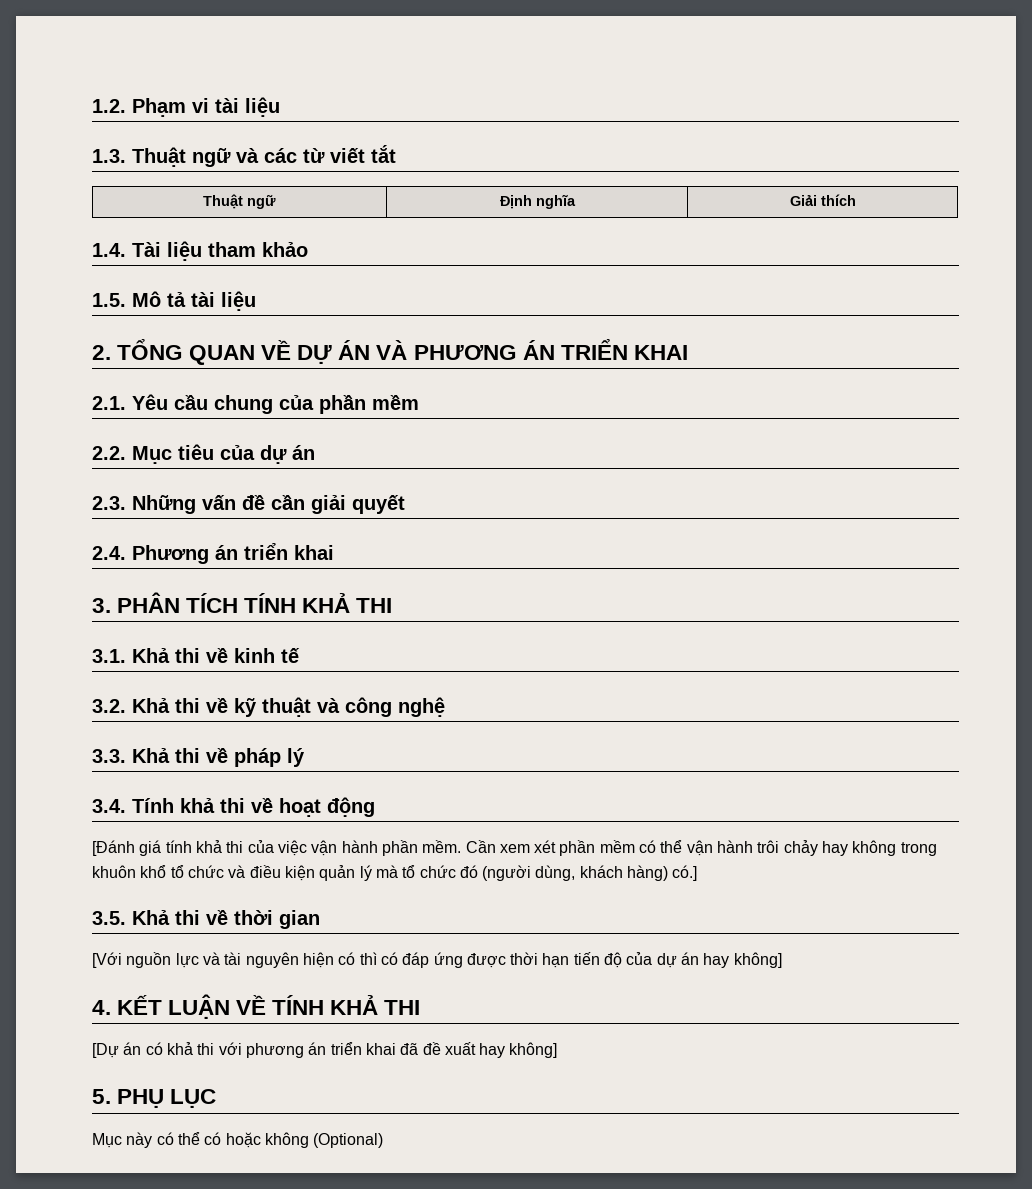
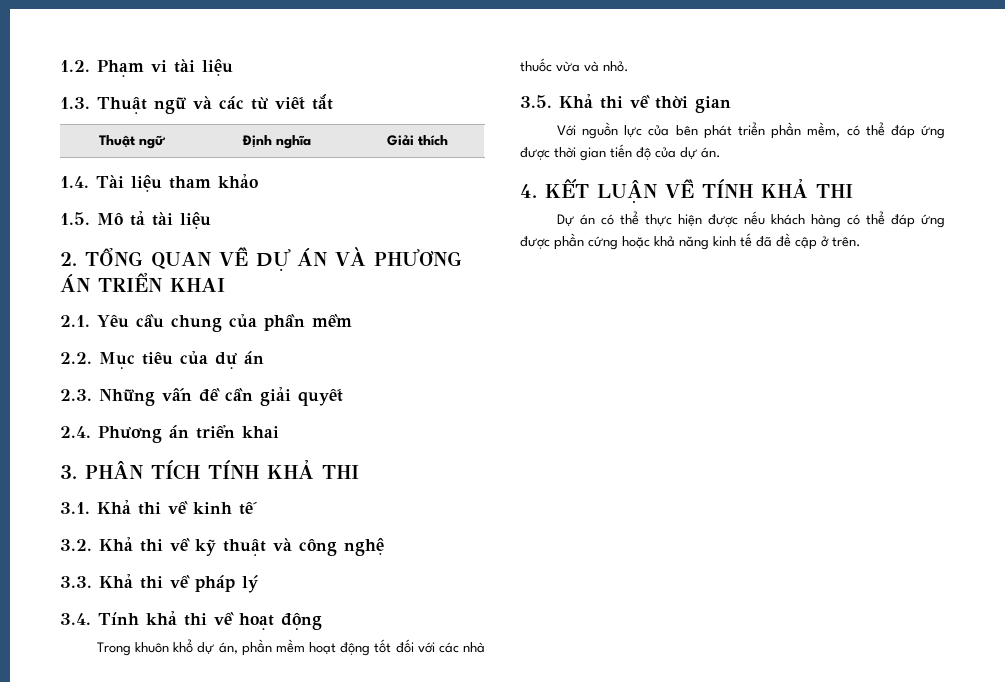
- [Đánh giá tính khả thi của việc vận hành phần mềm. Cần xem xét phần mềm có thể vận hành trôi chảy hay không trong khuôn khổ tổ chức và điều kiện quản lý mà tổ chức đó (người dùng, khách hàng) có.]
+ Trong khuôn khổ dự án, phần mềm hoạt động tốt đối với các nhà thuốc vừa và nhỏ.
- [Với nguồn lực và tài nguyên hiện có thì có đáp ứng được thời hạn tiến độ của dự án hay không]
+ Với nguồn lực của bên phát triển phần mềm, có thể đáp ứng được thời gian tiến độ của dự án.
- [Dự án có khả thi với phương án triển khai đã đề xuất hay không]
- 5. PHỤ LỤC
- Mục này có thể có hoặc không (Optional)
+ Dự án có thể thực hiện được nếu khách hàng có thể đáp ứng được phần cứng hoặc khả năng kinh tế đã đề cập ở trên.

